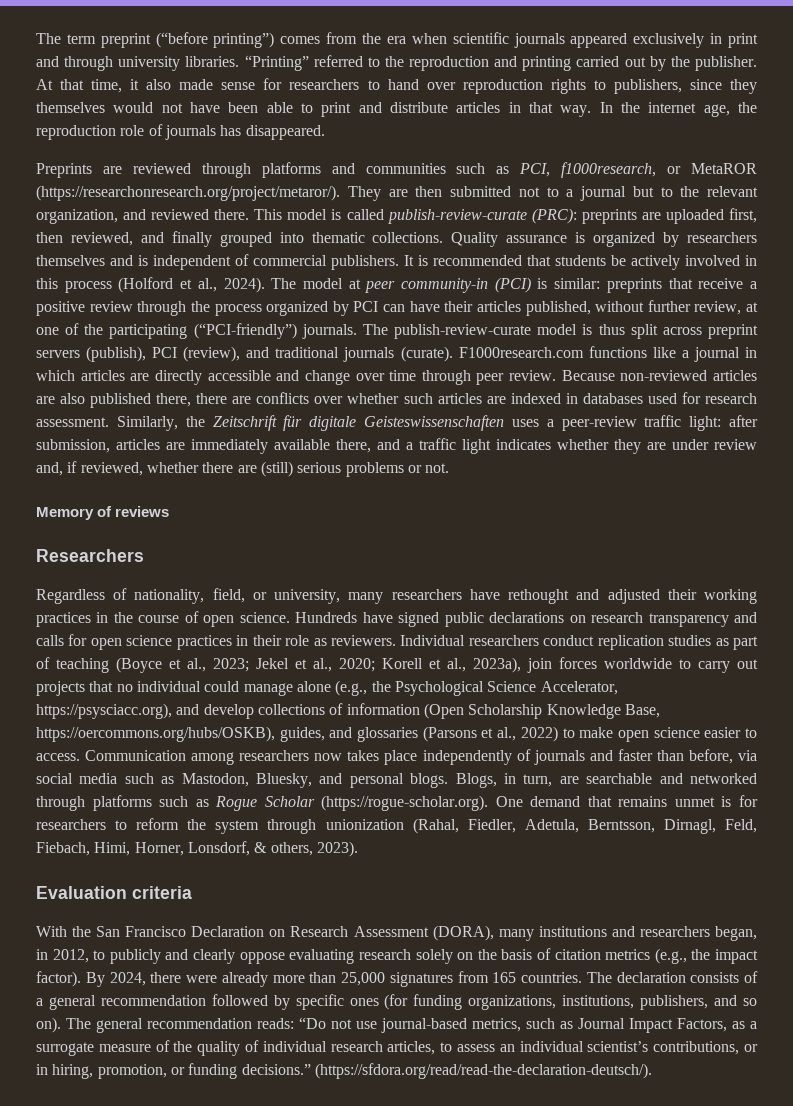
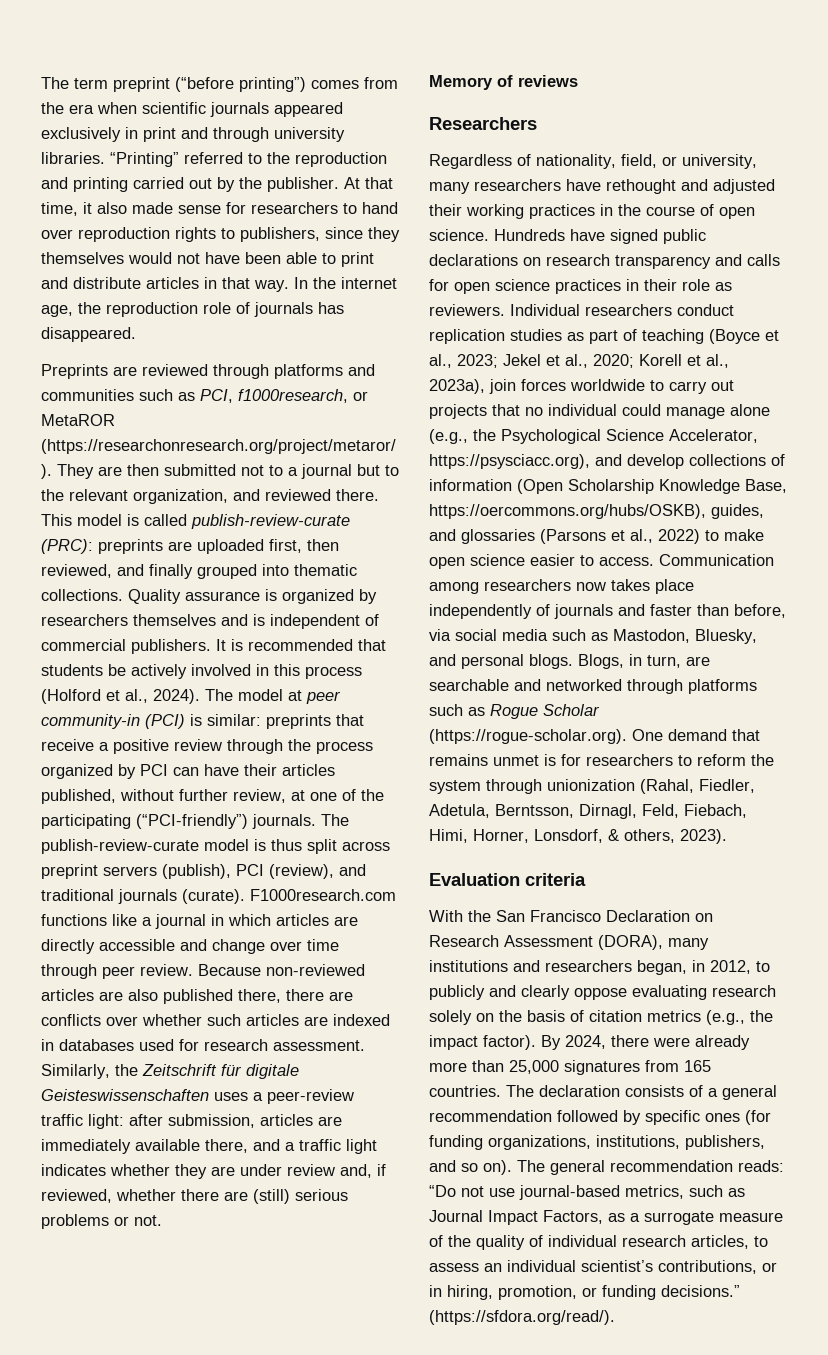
- (https://sfdora.org/read/read-the-declaration-deutsch/).
+ (https://sfdora.org/read/).

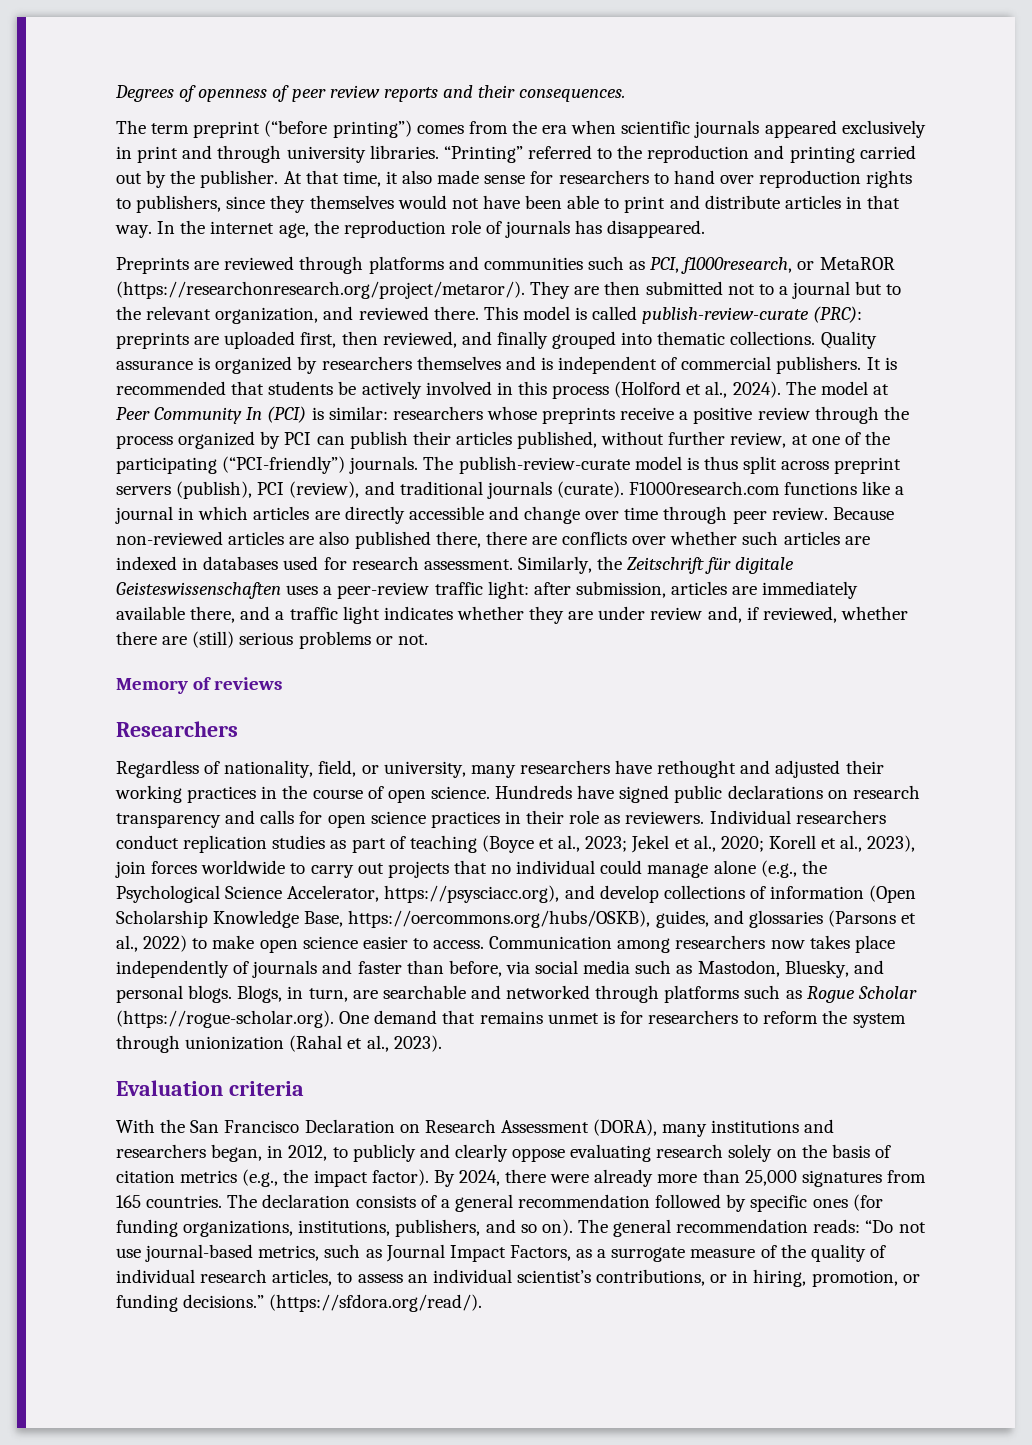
+ Degrees of openness of peer review reports and their consequences.
- The model at peer community-in (PCI) is similar: preprints that receive a positive review through the process organized by PCI can have their articles published, without further review, at one of the participating (“PCI-friendly”) journals.
+ The model at Peer Community In (PCI) is similar: researchers whose preprints receive a positive review through the process organized by PCI can publish their articles published, without further review, at one of the participating (“PCI-friendly”) journals.
- Korell et al., 2023a), join forces worldwide to carry out projects that no individual could manage alone (e.g., the Psychological Science Accelerator, https://psysciacc.org), and develop collections of information (Open Scholarship Knowledge Base, https://oercommons.org/hubs/OSKB), guides, and glossaries (Parsons et al., 2022) to make open science easier to access.
+ Korell et al., 2023), join forces worldwide to carry out projects that no individual could manage alone (e.g., the Psychological Science Accelerator, https://psysciacc.org), and develop collections of information (Open Scholarship Knowledge Base, https://oercommons.org/hubs/OSKB), guides, and glossaries (Parsons et al., 2022) to make open science easier to access.
- Blogs, in turn, are searchable and networked through platforms such as Rogue Scholar (https://rogue-scholar.org). One demand that remains unmet is for researchers to reform the system through unionization (Rahal, Fiedler, Adetula, Berntsson, Dirnagl, Feld, Fiebach, Himi, Horner, Lonsdorf, & others, 2023).
+ Blogs, in turn, are searchable and networked through platforms such as Rogue Scholar (https://rogue-scholar.org). One demand that remains unmet is for researchers to reform the system through unionization (Rahal et al., 2023).

